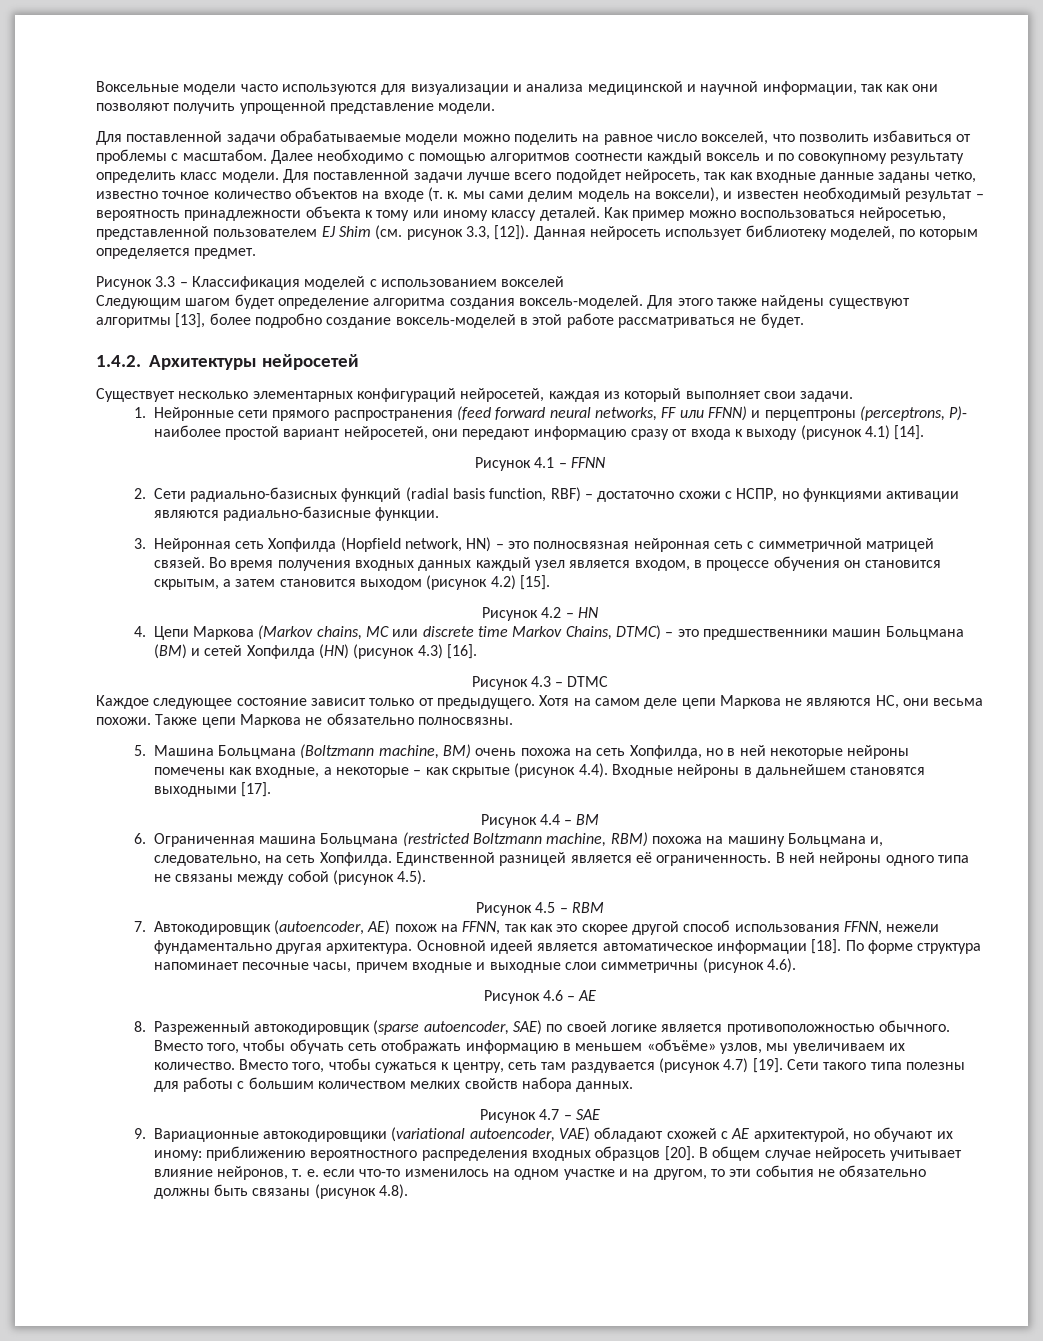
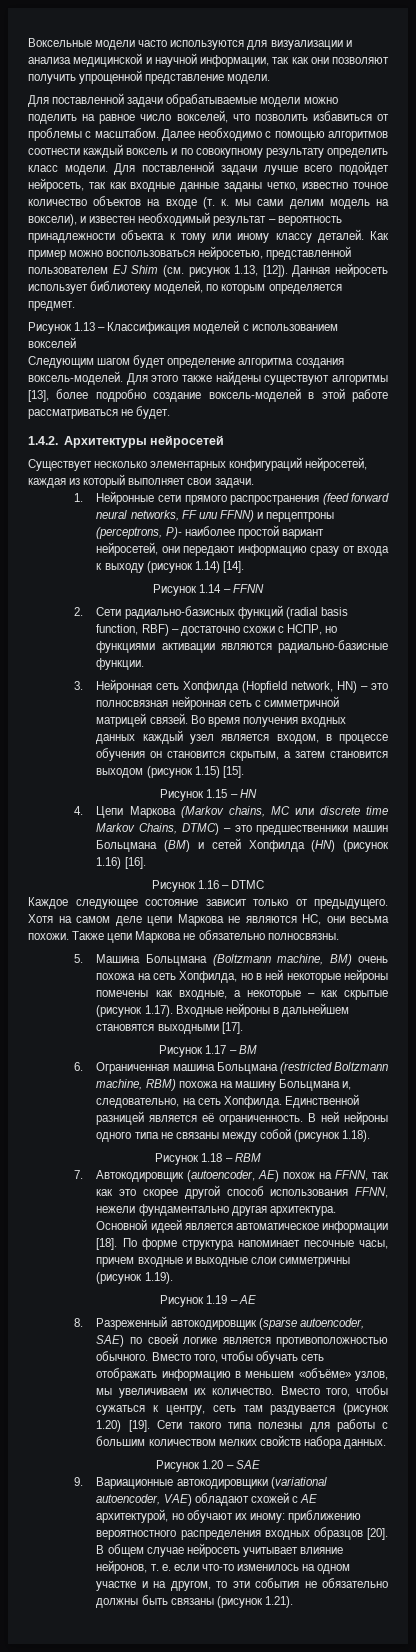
- Как пример можно воспользоваться нейросетью, представленной пользователем EJ Shim (см. рисунок 3.3, [12]).
+ Как пример можно воспользоваться нейросетью, представленной пользователем EJ Shim (см. рисунок 1.13, [12]).
- Рисунок 3.3 – Классификация моделей с использованием вокселей
+ Рисунок 1.13 – Классификация моделей с использованием вокселей
- 1. Нейронные сети прямого распространения (feed forward neural networks, FF или FFNN) и перцептроны (perceptrons, P)- наиболее простой вариант нейросетей, они передают информацию сразу от входа к выходу (рисунок 4.1) [14].
+ 1. Нейронные сети прямого распространения (feed forward neural networks, FF или FFNN) и перцептроны (perceptrons, P)- наиболее простой вариант нейросетей, они передают информацию сразу от входа к выходу (рисунок 1.14) [14].
- Рисунок 4.1 – FFNN
+ Рисунок 1.14 – FFNN
- Во время получения входных данных каждый узел является входом, в процессе обучения он становится скрытым, а затем становится выходом (рисунок 4.2) [15].
+ Во время получения входных данных каждый узел является входом, в процессе обучения он становится скрытым, а затем становится выходом (рисунок 1.15) [15].
- Рисунок 4.2 – HN
+ Рисунок 1.15 – HN
- 4. Цепи Маркова (Markov chains, MC или discrete time Markov Chains, DTMC) – это предшественники машин Больцмана (BM) и сетей Хопфилда (HN) (рисунок 4.3) [16].
+ 4. Цепи Маркова (Markov chains, MC или discrete time Markov Chains, DTMC) – это предшественники машин Больцмана (BM) и сетей Хопфилда (HN) (рисунок 1.16) [16].
- Рисунок 4.3 – DTMC
+ Рисунок 1.16 – DTMC
- 5. Машина Больцмана (Boltzmann machine, BM) очень похожа на сеть Хопфилда, но в ней некоторые нейроны помечены как входные, а некоторые – как скрытые (рисунок 4.4). Входные нейроны в дальнейшем становятся выходными [17].
+ 5. Машина Больцмана (Boltzmann machine, BM) очень похожа на сеть Хопфилда, но в ней некоторые нейроны помечены как входные, а некоторые – как скрытые (рисунок 1.17). Входные нейроны в дальнейшем становятся выходными [17].
- Рисунок 4.4 – BM
+ Рисунок 1.17 – BM
- В ней нейроны одного типа не связаны между собой (рисунок 4.5).
- Рисунок 4.5 – RBM
+ В ней нейроны одного типа не связаны между собой (рисунок 1.18).
+ Рисунок 1.18 – RBM
- По форме структура напоминает песочные часы, причем входные и выходные слои симметричны (рисунок 4.6).
- Рисунок 4.6 – AE
+ По форме структура напоминает песочные часы, причем входные и выходные слои симметричны (рисунок 1.19).
+ Рисунок 1.19 – AE
- Вместо того, чтобы сужаться к центру, сеть там раздувается (рисунок 4.7) [19].
+ Вместо того, чтобы сужаться к центру, сеть там раздувается (рисунок 1.20) [19].
- Рисунок 4.7 – SAE
+ Рисунок 1.20 – SAE
- В общем случае нейросеть учитывает влияние нейронов, т. е. если что-то изменилось на одном участке и на другом, то эти события не обязательно должны быть связаны (рисунок 4.8).
+ В общем случае нейросеть учитывает влияние нейронов, т. е. если что-то изменилось на одном участке и на другом, то эти события не обязательно должны быть связаны (рисунок 1.21).

